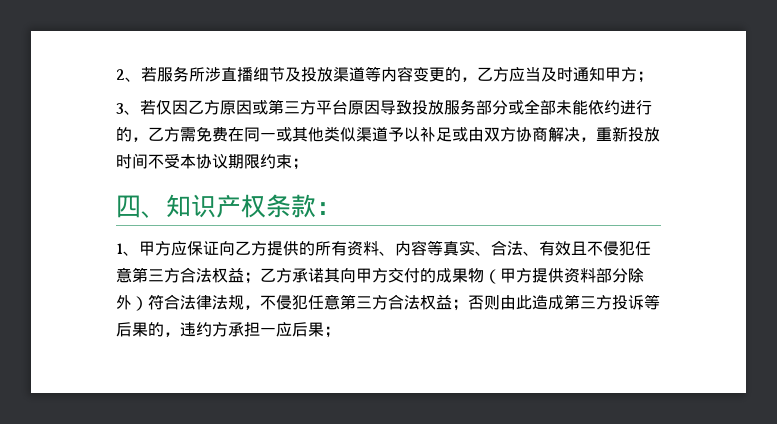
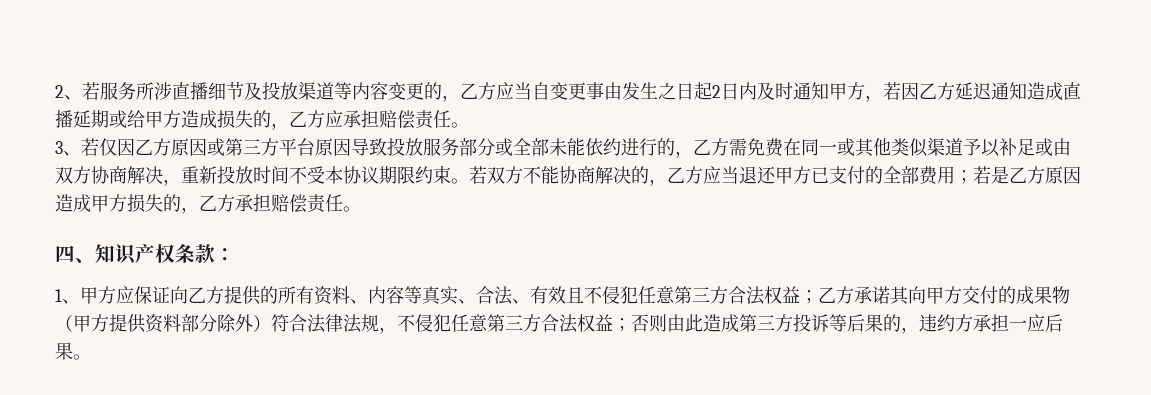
- 2、若服务所涉直播细节及投放渠道等内容变更的，乙方应当及时通知甲方；
+ 2、若服务所涉直播细节及投放渠道等内容变更的，乙方应当自变更事由发生之日起2日内及时通知甲方，若因乙方延迟通知造成直播延期或给甲方造成损失的，乙方应承担赔偿责任。
- 3、若仅因乙方原因或第三方平台原因导致投放服务部分或全部未能依约进行的，乙方需免费在同一或其他类似渠道予以补足或由双方协商解决，重新投放时间不受本协议期限约束；
+ 3、若仅因乙方原因或第三方平台原因导致投放服务部分或全部未能依约进行的，乙方需免费在同一或其他类似渠道予以补足或由双方协商解决，重新投放时间不受本协议期限约束。若双方不能协商解决的，乙方应当退还甲方已支付的全部费用；若是乙方原因造成甲方损失的，乙方承担赔偿责任。
- 1、甲方应保证向乙方提供的所有资料、内容等真实、合法、有效且不侵犯任意第三方合法权益；乙方承诺其向甲方交付的成果物（甲方提供资料部分除外）符合法律法规，不侵犯任意第三方合法权益；否则由此造成第三方投诉等后果的，违约方承担一应后果；
+ 1、甲方应保证向乙方提供的所有资料、内容等真实、合法、有效且不侵犯任意第三方合法权益；乙方承诺其向甲方交付的成果物（甲方提供资料部分除外）符合法律法规，不侵犯任意第三方合法权益；否则由此造成第三方投诉等后果的，违约方承担一应后果。

